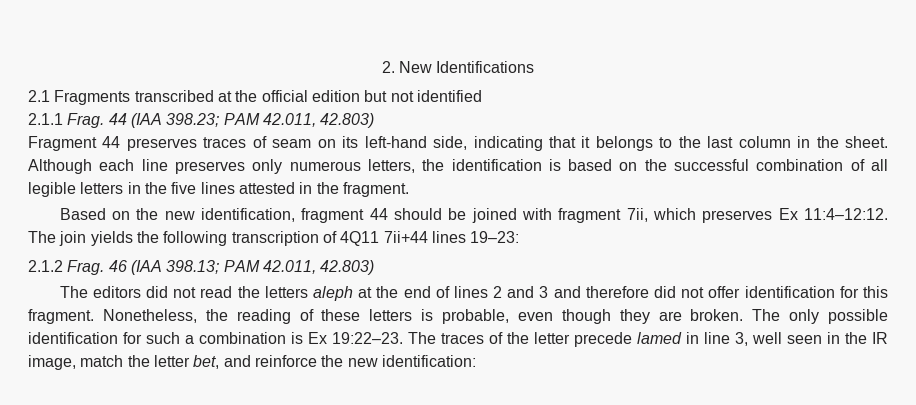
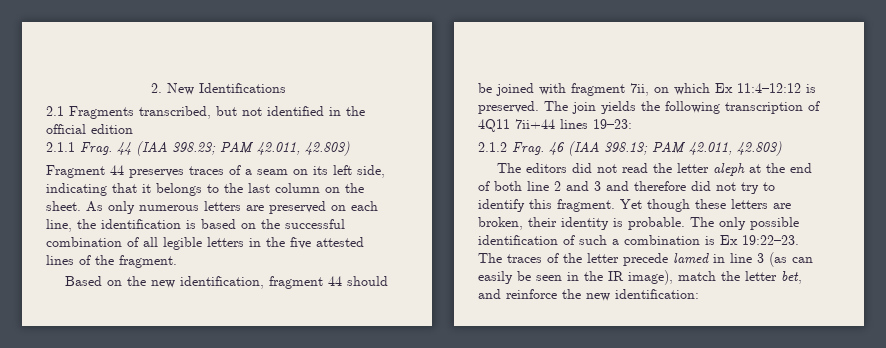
- 2.1 Fragments transcribed at the official edition but not identified
+ 2.1 Fragments transcribed, but not identified in the official edition
- Fragment 44 preserves traces of seam on its left-hand side, indicating that it belongs to the last column in the sheet.
+ Fragment 44 preserves traces of a seam on its left side, indicating that it belongs to the last column on the sheet.
- Although each line preserves only numerous letters, the identification is based on the successful combination of all legible letters in the five lines attested in the fragment.
+ As only numerous letters are preserved on each line, the identification is based on the successful combination of all legible letters in the five attested lines of the fragment.
- Based on the new identification, fragment 44 should be joined with fragment 7ii, which preserves Ex 11:4–12:12.
+ Based on the new identification, fragment 44 should be joined with fragment 7ii, on which Ex 11:4–12:12 is preserved.
- The editors did not read the letters aleph at the end of lines 2 and 3 and therefore did not offer identification for this fragment. Nonetheless, the reading of these letters is probable, even though they are broken.
+ The editors did not read the letter aleph at the end of both line 2 and 3 and therefore did not try to identify this fragment. Yet though these letters are broken, their identity is probable.
- The only possible identification for such a combination is Ex 19:22–23.
+ The only possible identification of such a combination is Ex 19:22–23.
- The traces of the letter precede lamed in line 3, well seen in the IR image, match the letter bet, and reinforce the new identification:
+ The traces of the letter precede lamed in line 3 (as can easily be seen in the IR image), match the letter bet, and reinforce the new identification:

